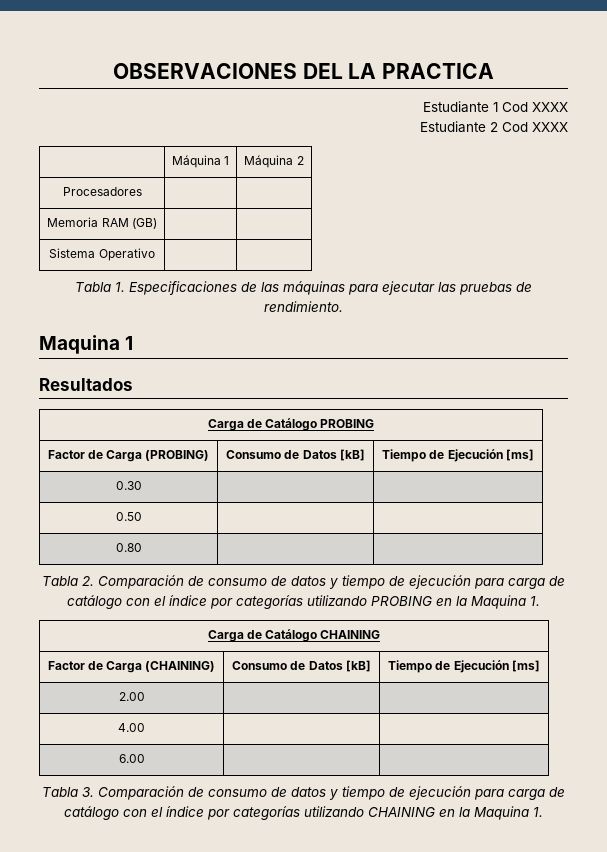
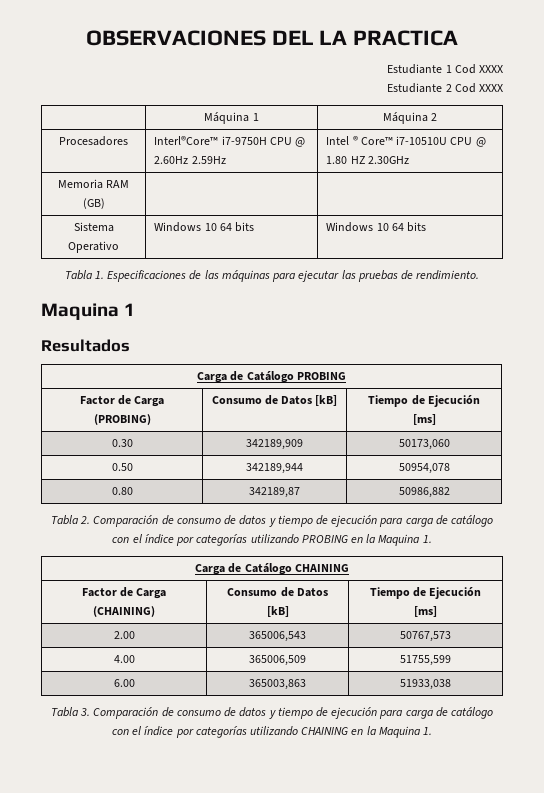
- Procesadores | |
+ Procesadores | Interl®Core™ i7-9750H CPU @ 2.60Hz 2.59Hz | Intel ® Core™ i7-10510U CPU @ 1.80 HZ 2.30GHz
- Sistema Operativo | |
+ Sistema Operativo | Windows 10 64 bits | Windows 10 64 bits
- 0.30 | |
+ 0.30 | 342189,909 | 50173,060
- 0.50 | |
+ 0.50 | 342189,944 | 50954,078
- 0.80 | |
+ 0.80 | 342189,87 | 50986,882
- 2.00 | |
+ 2.00 | 365006,543 | 50767,573
- 4.00 | |
+ 4.00 | 365006,509 | 51755,599
- 6.00 | |
+ 6.00 | 365003,863 | 51933,038

